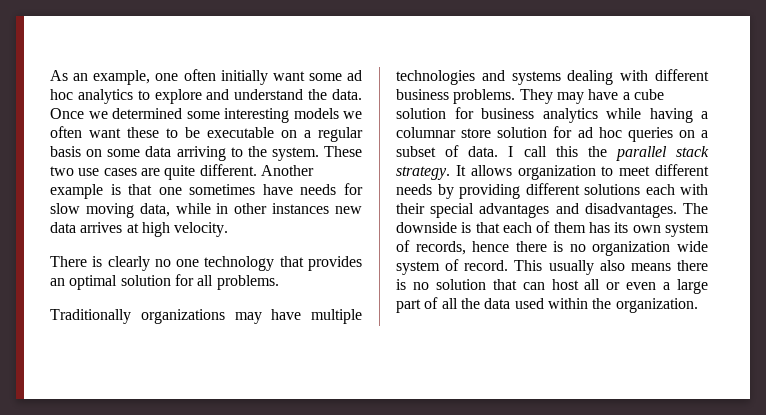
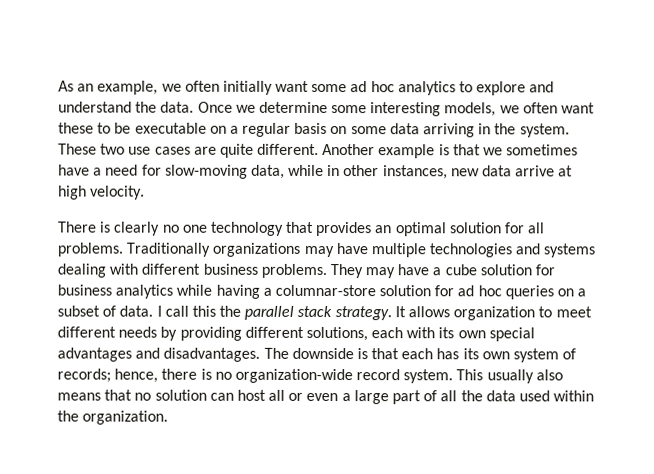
- As an example, one often initially want some ad hoc analytics to explore and understand the data.
+ As an example, we often initially want some ad hoc analytics to explore and understand the data.
- Once we determined some interesting models we often want these to be executable on a regular basis on some data arriving to the system.
+ Once we determine some interesting models, we often want these to be executable on a regular basis on some data arriving in the system.
- Another example is that one sometimes have needs for slow moving data, while in other instances new data arrives at high velocity.
+ Another example is that we sometimes have a need for slow-moving data, while in other instances, new data arrive at high velocity.
- There is clearly no one technology that provides an optimal solution for all problems.
- Traditionally organizations may have multiple technologies and systems dealing with different business problems.
+ There is clearly no one technology that provides an optimal solution for all problems. Traditionally organizations may have multiple technologies and systems dealing with different business problems.
- They may have a cube solution for business analytics while having a columnar store solution for ad hoc queries on a subset of data.
+ They may have a cube solution for business analytics while having a columnar-store solution for ad hoc queries on a subset of data.
- It allows organization to meet different needs by providing different solutions each with their special advantages and disadvantages.
+ It allows organization to meet different needs by providing different solutions, each with its own special advantages and disadvantages.
- The downside is that each of them has its own system of records, hence there is no organization wide system of record.
+ The downside is that each has its own system of records; hence, there is no organization-wide record system.
- This usually also means there is no solution that can host all or even a large part of all the data used within the organization.
+ This usually also means that no solution can host all or even a large part of all the data used within the organization.

